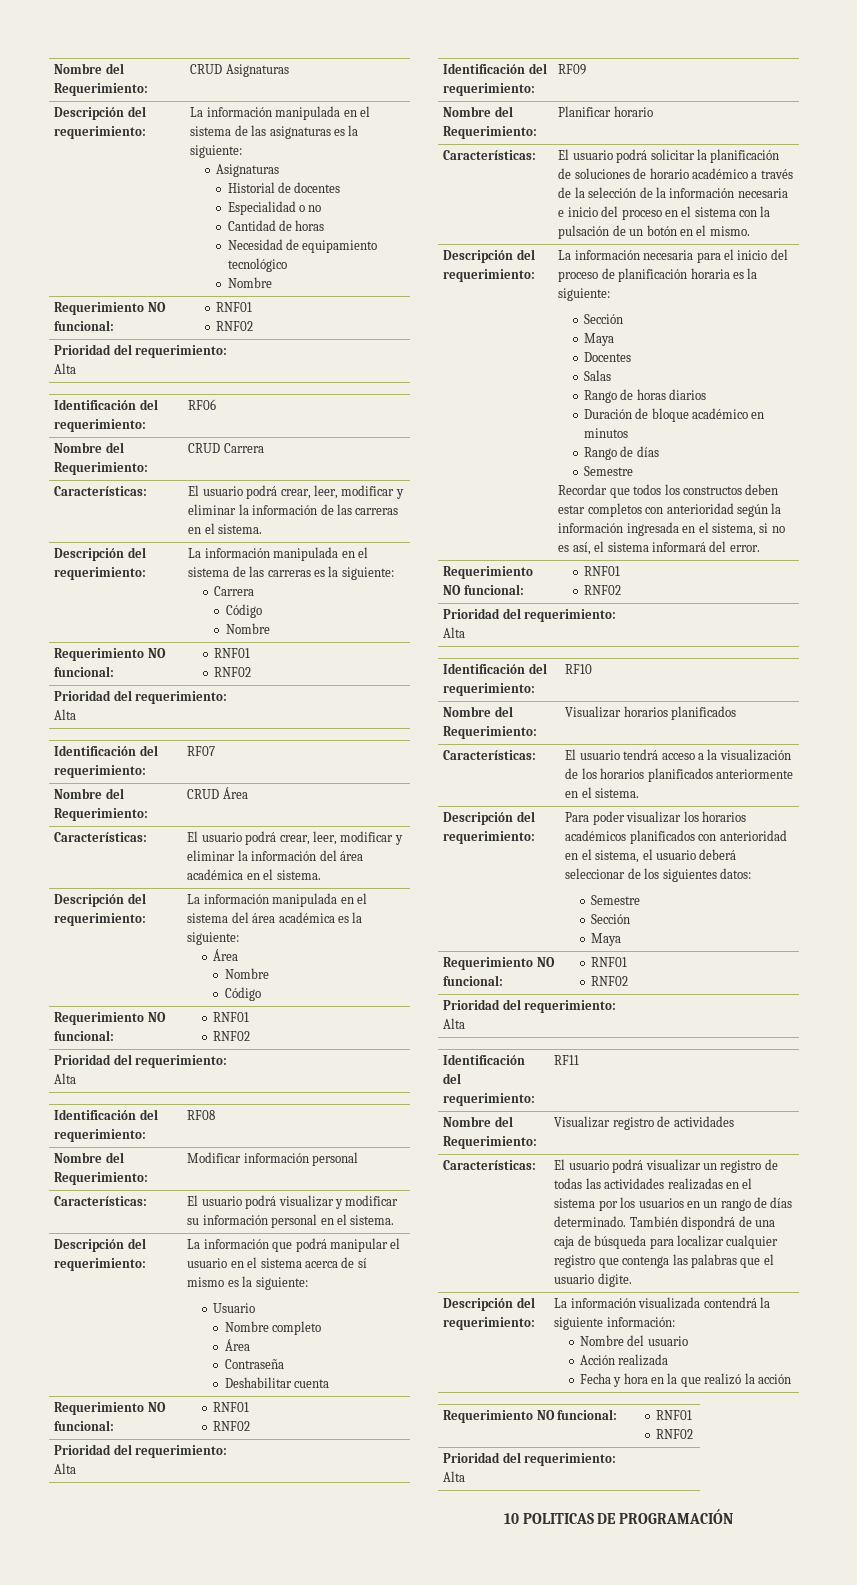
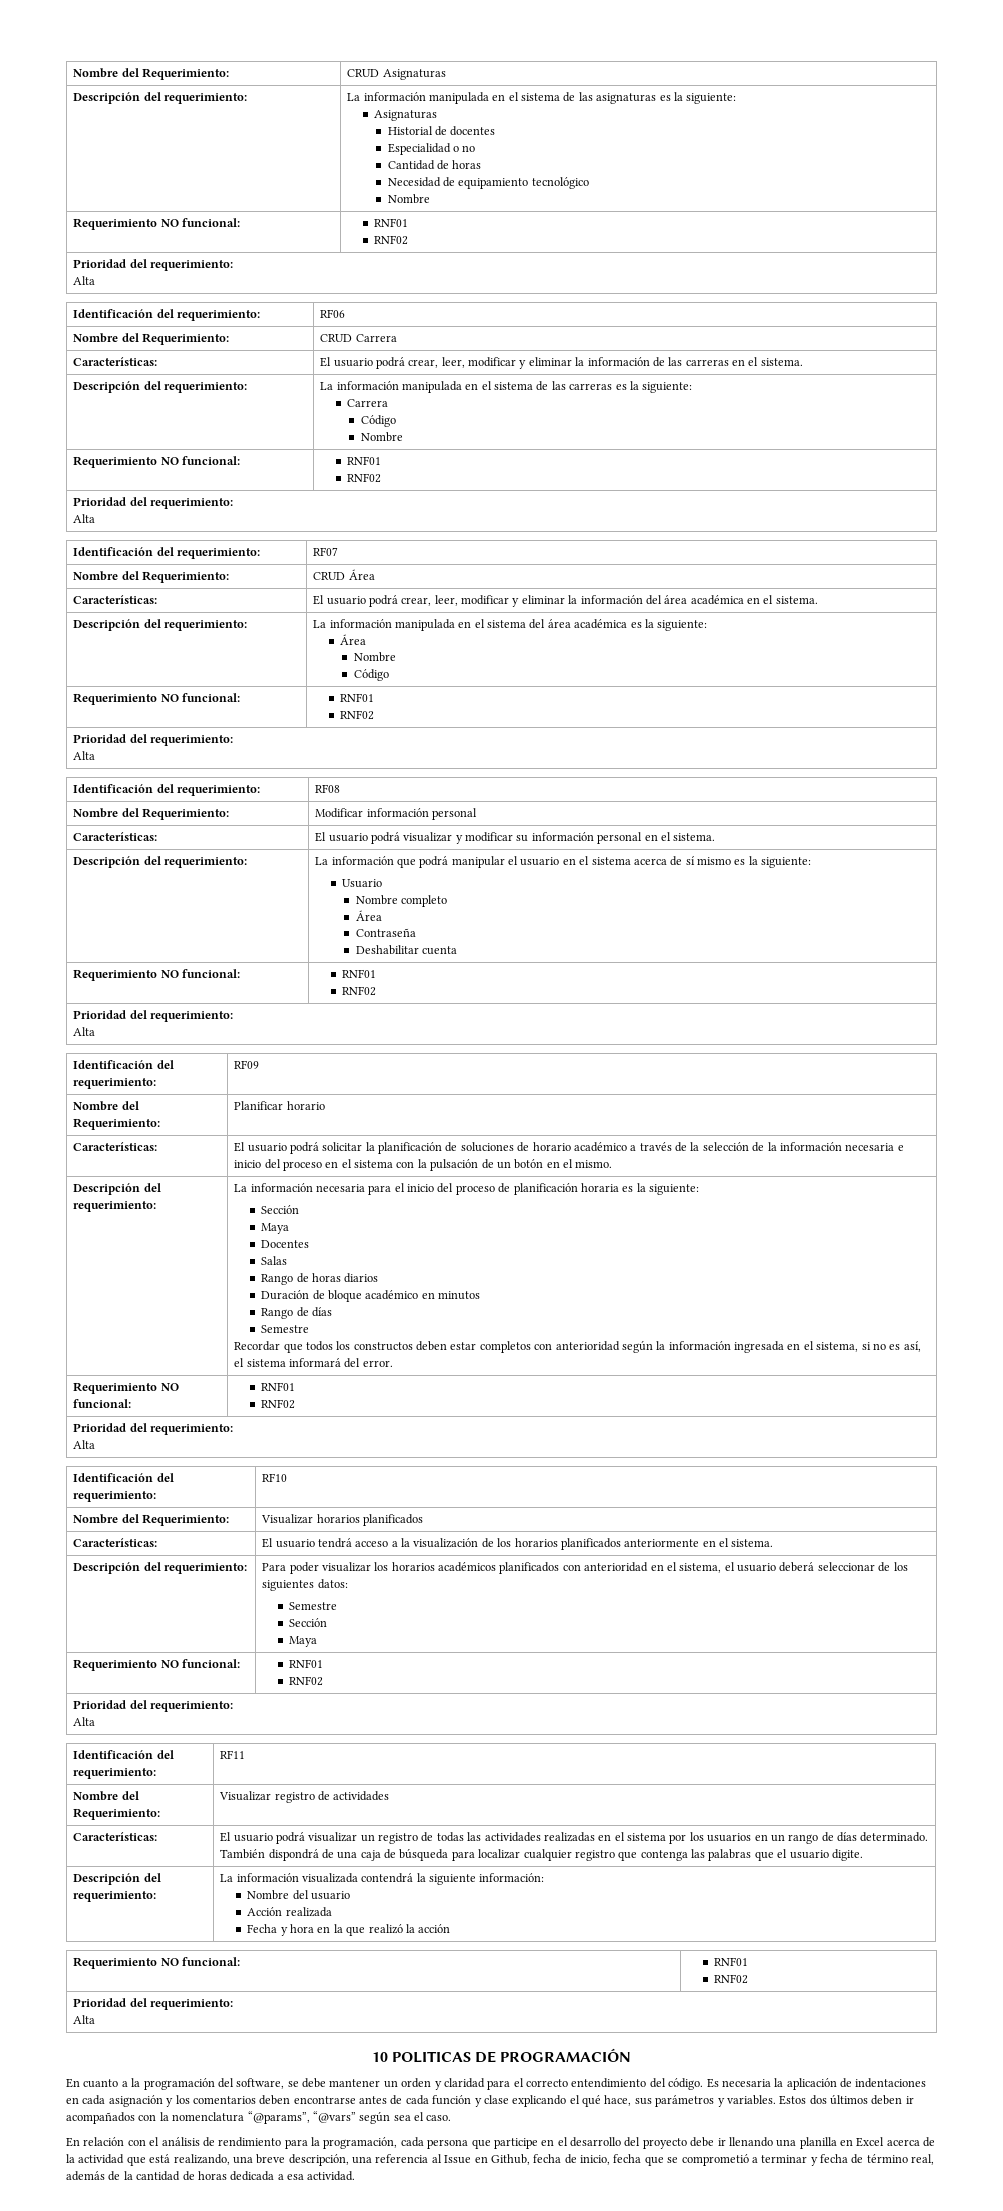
+ En cuanto a la programación del software, se debe mantener un orden y claridad para el correcto entendimiento del código. Es necesaria la aplicación de indentaciones en cada asignación y los comentarios deben encontrarse antes de cada función y clase explicando el qué hace, sus parámetros y variables. Estos dos últimos deben ir acompañados con la nomenclatura “@params”, “@vars” según sea el caso.
+ En relación con el análisis de rendimiento para la programación, cada persona que participe en el desarrollo del proyecto debe ir llenando una planilla en Excel acerca de la actividad que está realizando, una breve descripción, una referencia al Issue en Github, fecha de inicio, fecha que se comprometió a terminar y fecha de término real, además de la cantidad de horas dedicada a esa actividad.

